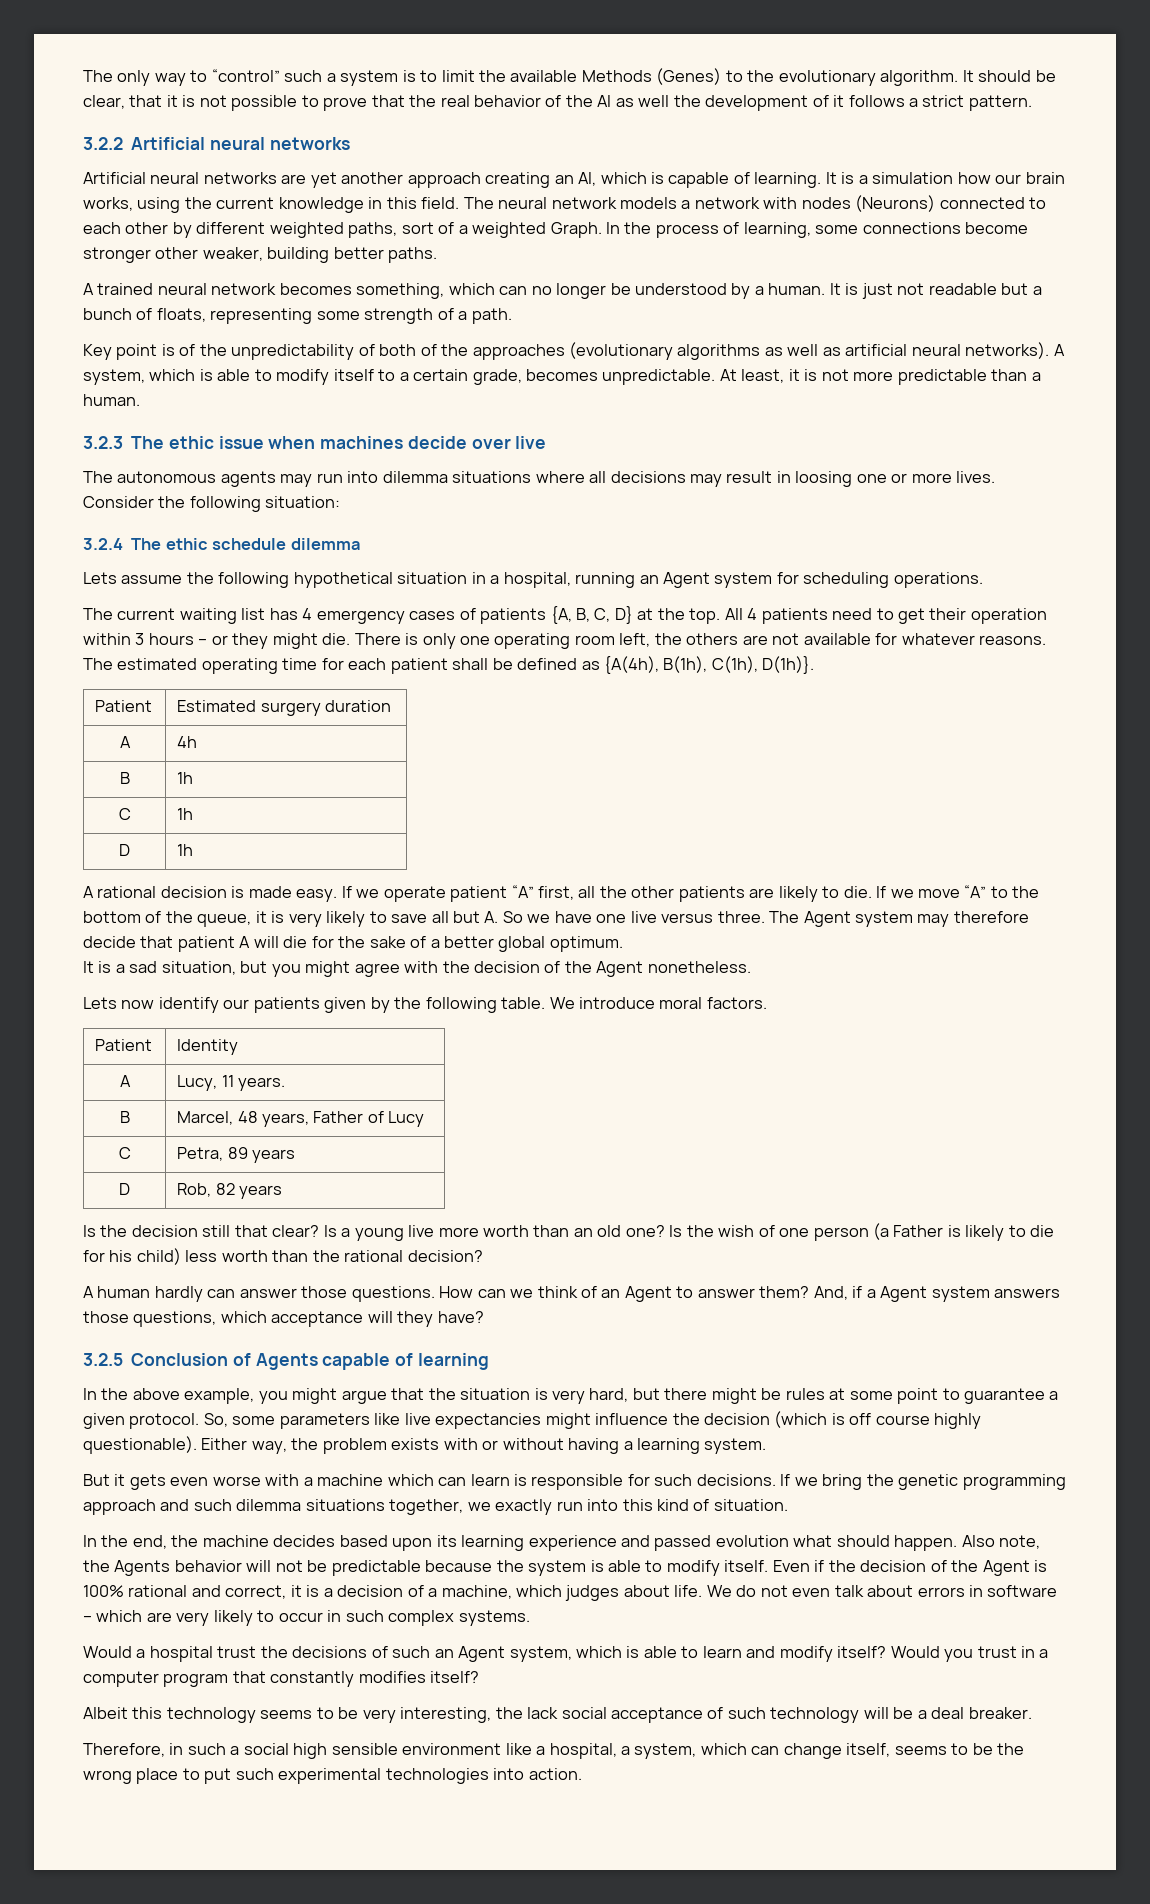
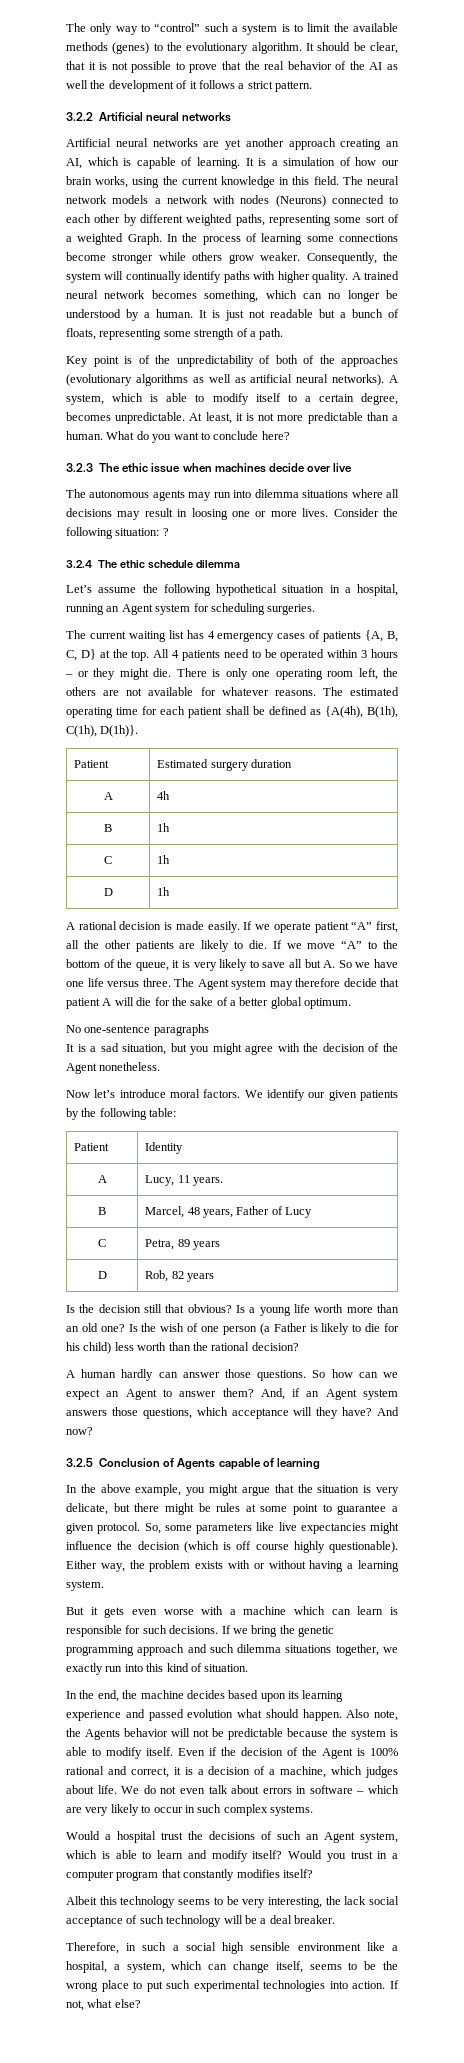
- The only way to “control” such a system is to limit the available Methods (Genes) to the evolutionary algorithm.
+ The only way to “control” such a system is to limit the available methods (genes) to the evolutionary algorithm.
- It is a simulation how our brain works, using the current knowledge in this field.
+ It is a simulation of how our brain works, using the current knowledge in this field.
- The neural network models a network with nodes (Neurons) connected to each other by different weighted paths, sort of a weighted Graph.
+ The neural network models a network with nodes (Neurons) connected to each other by different weighted paths, representing some sort of a weighted Graph.
- In the process of learning, some connections become stronger other weaker, building better paths.
- A trained neural network becomes something, which can no longer be understood by a human.
+ In the process of learning some connections become stronger while others grow weaker. Consequently, the system will continually identify paths with higher quality. A trained neural network becomes something, which can no longer be understood by a human.
- A system, which is able to modify itself to a certain grade, becomes unpredictable.
+ A system, which is able to modify itself to a certain degree, becomes unpredictable.
+ What do you want to conclude here?
- Consider the following situation:
+ Consider the following situation: ?
- Lets assume the following hypothetical situation in a hospital, running an Agent system for scheduling operations.
+ Let’s assume the following hypothetical situation in a hospital, running an Agent system for scheduling surgeries.
- All 4 patients need to get their operation within 3 hours – or they might die.
+ All 4 patients need to be operated within 3 hours – or they might die.
- A rational decision is made easy.
+ A rational decision is made easily.
- If we move “A” to the bottom of the queue, it is very likely to save all but A. So we have one live versus three.
+ If we move “A” to the bottom of the queue, it is very likely to save all but A. So we have one life versus three.
+ No one-sentence paragraphs
- Lets now identify our patients given by the following table. We introduce moral factors.
+ Now let’s introduce moral factors. We identify our given patients by the following table:
- Is the decision still that clear?
+ Is the decision still that obvious?
- Is a young live more worth than an old one?
+ Is a young life worth more than an old one?
- How can we think of an Agent to answer them?
+ So how can we expect an Agent to answer them?
- And, if a Agent system answers those questions, which acceptance will they have?
+ And, if an Agent system answers those questions, which acceptance will they have? And now?
- In the above example, you might argue that the situation is very hard, but there might be rules at some point to guarantee a given protocol.
+ In the above example, you might argue that the situation is very delicate, but there might be rules at some point to guarantee a given protocol.
+ If not, what else?

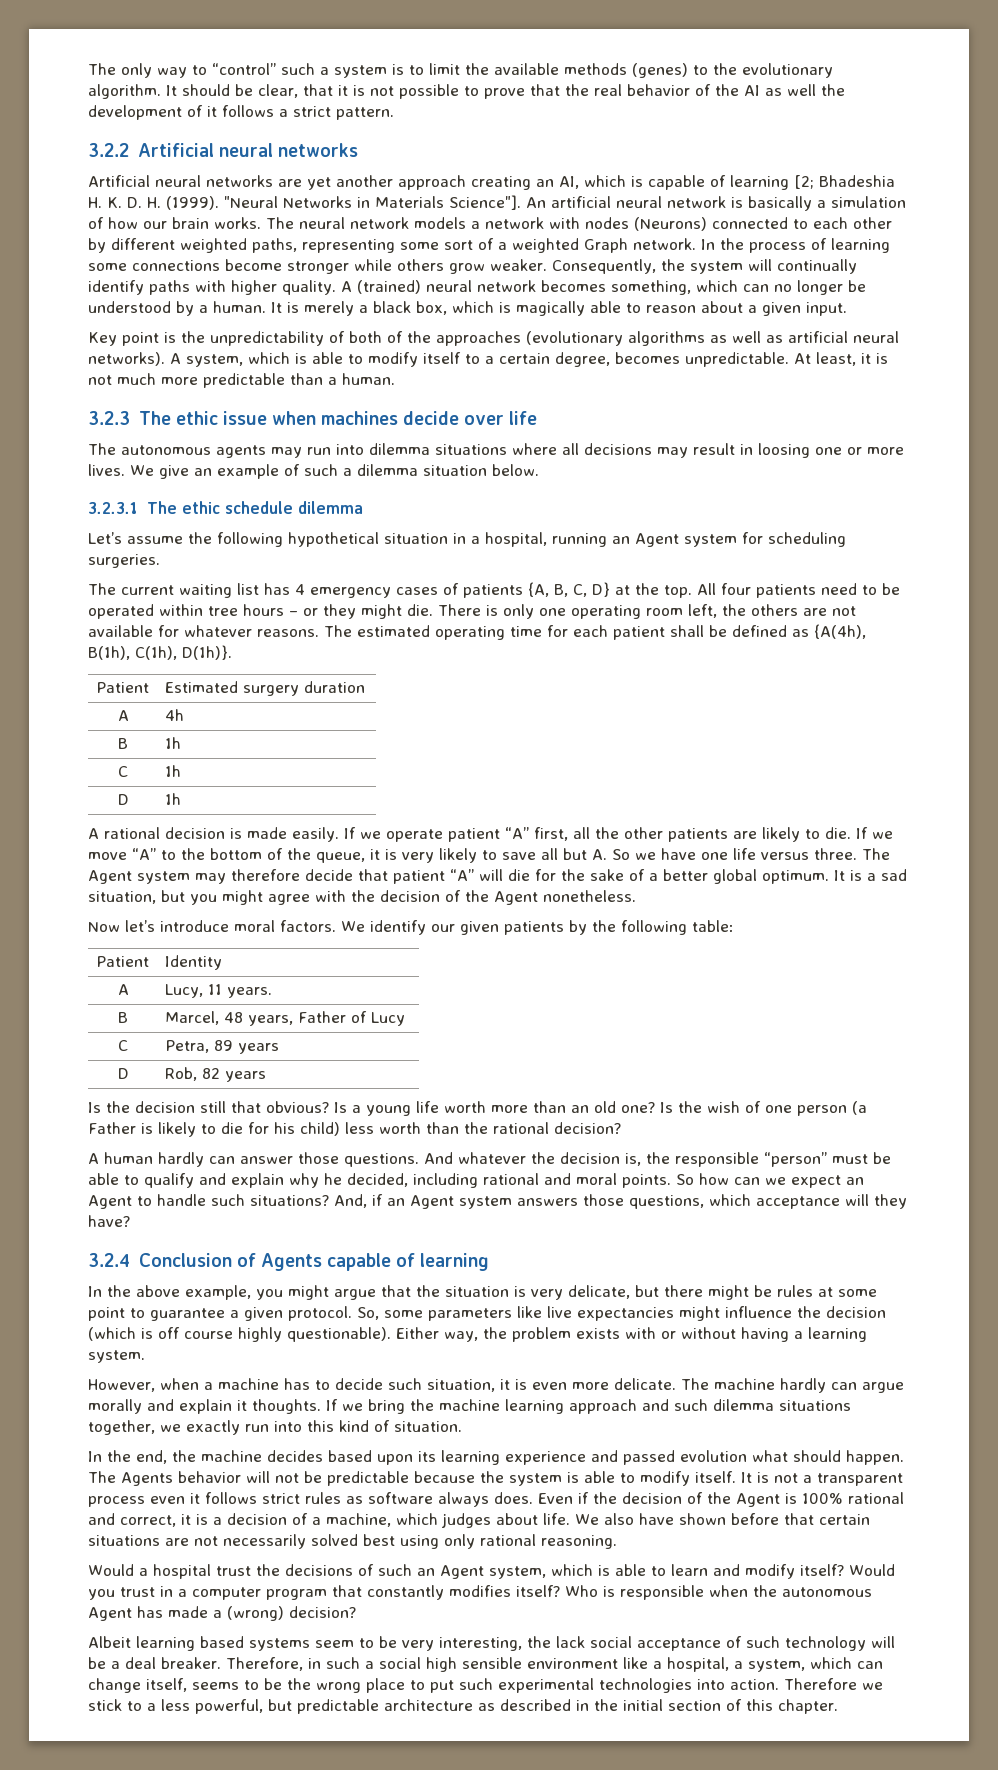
- Artificial neural networks are yet another approach creating an AI, which is capable of learning. It is a simulation of how our brain works, using the current knowledge in this field.
+ Artificial neural networks are yet another approach creating an AI, which is capable of learning [2; Bhadeshia H. K. D. H. (1999). "Neural Networks in Materials Science"]. An artificial neural network is basically a simulation of how our brain works.
- The neural network models a network with nodes (Neurons) connected to each other by different weighted paths, representing some sort of a weighted Graph.
+ The neural network models a network with nodes (Neurons) connected to each other by different weighted paths, representing some sort of a weighted Graph network.
- A trained neural network becomes something, which can no longer be understood by a human.
+ A (trained) neural network becomes something, which can no longer be understood by a human.
- It is just not readable but a bunch of floats, representing some strength of a path.
+ It is merely a black box, which is magically able to reason about a given input.
- Key point is of the unpredictability of both of the approaches (evolutionary algorithms as well as artificial neural networks).
+ Key point is the unpredictability of both of the approaches (evolutionary algorithms as well as artificial neural networks).
- At least, it is not more predictable than a human. What do you want to conclude here?
+ At least, it is not much more predictable than a human.
- 3.2.3 The ethic issue when machines decide over live
+ 3.2.3 The ethic issue when machines decide over life
- Consider the following situation: ?
- 3.2.4 The ethic schedule dilemma
+ We give an example of such a dilemma situation below.
+ 3.2.3.1 The ethic schedule dilemma
- All 4 patients need to be operated within 3 hours – or they might die.
+ All four patients need to be operated within tree hours – or they might die.
- The Agent system may therefore decide that patient A will die for the sake of a better global optimum.
- No one-sentence paragraphs
- It is a sad situation, but you might agree with the decision of the Agent nonetheless.
+ The Agent system may therefore decide that patient “A” will die for the sake of a better global optimum. It is a sad situation, but you might agree with the decision of the Agent nonetheless.
+ And whatever the decision is, the responsible “person” must be able to qualify and explain why he decided, including rational and moral points.
- So how can we expect an Agent to answer them?
+ So how can we expect an Agent to handle such situations?
- And, if an Agent system answers those questions, which acceptance will they have? And now?
- 3.2.5 Conclusion of Agents capable of learning
+ And, if an Agent system answers those questions, which acceptance will they have?
+ 3.2.4 Conclusion of Agents capable of learning
- But it gets even worse with a machine which can learn is responsible for such decisions.
+ However, when a machine has to decide such situation, it is even more delicate. The machine hardly can argue morally and explain it thoughts.
- If we bring the genetic programming approach and such dilemma situations together, we exactly run into this kind of situation.
+ If we bring the machine learning approach and such dilemma situations together, we exactly run into this kind of situation.
- Also note, the Agents behavior will not be predictable because the system is able to modify itself.
+ The Agents behavior will not be predictable because the system is able to modify itself.
+ It is not a transparent process even it follows strict rules as software always does.
- We do not even talk about errors in software – which are very likely to occur in such complex systems.
+ We also have shown before that certain situations are not necessarily solved best using only rational reasoning.
- Would you trust in a computer program that constantly modifies itself?
- Albeit this technology seems to be very interesting, the lack social acceptance of such technology will be a deal breaker.
- Therefore, in such a social high sensible environment like a hospital, a system, which can change itself, seems to be the wrong place to put such experimental technologies into action.
+ Would you trust in a computer program that constantly modifies itself? Who is responsible when the autonomous Agent has made a (wrong) decision?
+ Albeit learning based systems seem to be very interesting, the lack social acceptance of such technology will be a deal breaker. Therefore, in such a social high sensible environment like a hospital, a system, which can change itself, seems to be the wrong place to put such experimental technologies into action.
- If not, what else?
+ Therefore we stick to a less powerful, but predictable architecture as described in the initial section of this chapter.

